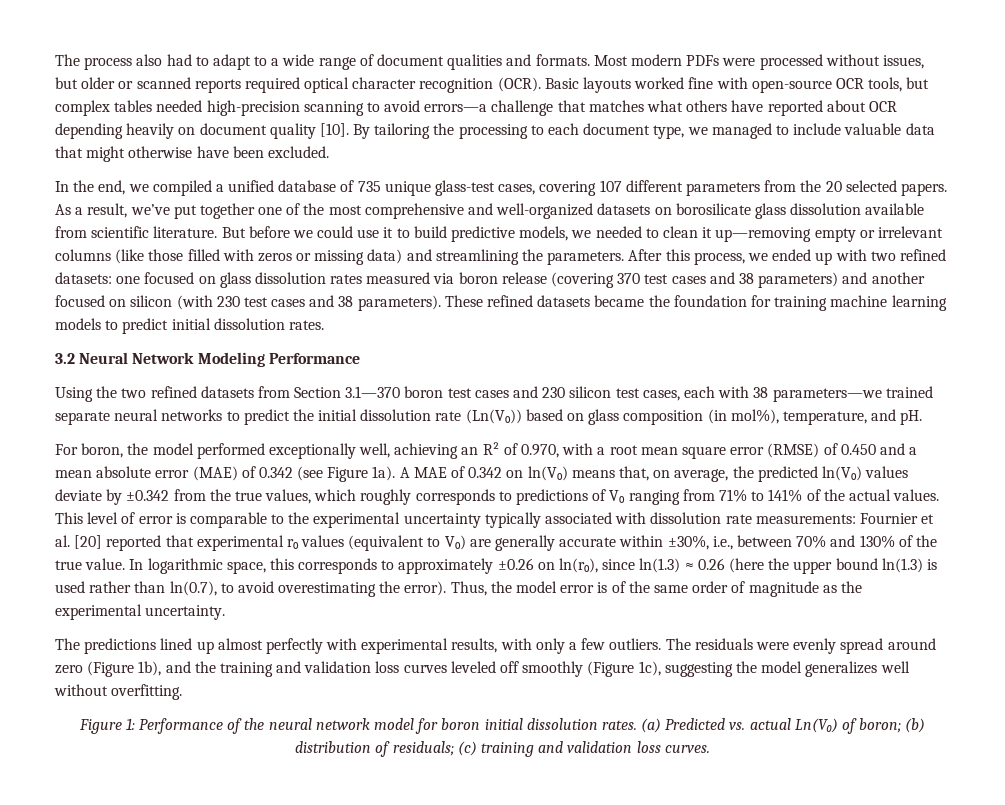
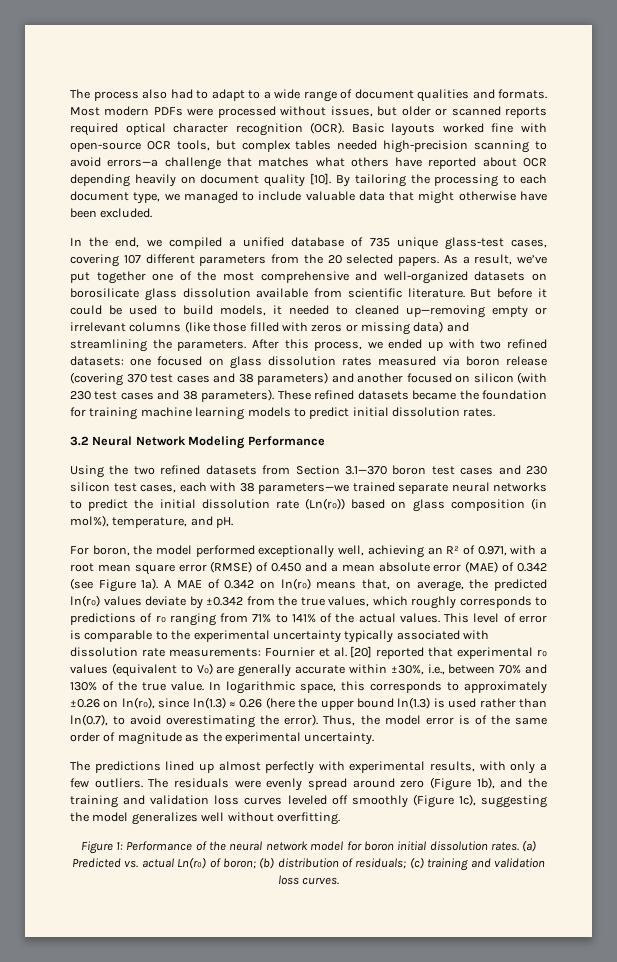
- But before we could use it to build predictive models, we needed to clean it up—removing empty or irrelevant columns (like those filled with zeros or missing data) and streamlining the parameters.
+ But before it could be used to build models, it needed to cleaned up—removing empty or irrelevant columns (like those filled with zeros or missing data) and streamlining the parameters.
- Using the two refined datasets from Section 3.1—370 boron test cases and 230 silicon test cases, each with 38 parameters—we trained separate neural networks to predict the initial dissolution rate (Ln(V₀)) based on glass composition (in mol%), temperature, and pH.
+ Using the two refined datasets from Section 3.1—370 boron test cases and 230 silicon test cases, each with 38 parameters—we trained separate neural networks to predict the initial dissolution rate (Ln(r₀)) based on glass composition (in mol%), temperature, and pH.
- For boron, the model performed exceptionally well, achieving an R² of 0.970, with a root mean square error (RMSE) of 0.450 and a mean absolute error (MAE) of 0.342 (see Figure 1a).
+ For boron, the model performed exceptionally well, achieving an R² of 0.971, with a root mean square error (RMSE) of 0.450 and a mean absolute error (MAE) of 0.342 (see Figure 1a).
- A MAE of 0.342 on ln(V₀) means that, on average, the predicted ln(V₀) values deviate by ±0.342 from the true values, which roughly corresponds to predictions of V₀ ranging from 71% to 141% of the actual values.
+ A MAE of 0.342 on ln(r₀) means that, on average, the predicted ln(r₀) values deviate by ±0.342 from the true values, which roughly corresponds to predictions of r₀ ranging from 71% to 141% of the actual values.
- (a) Predicted vs. actual Ln(V₀) of boron; (b) distribution of residuals; (c) training and validation loss curves.
+ (a) Predicted vs. actual Ln(r₀) of boron; (b) distribution of residuals; (c) training and validation loss curves.

